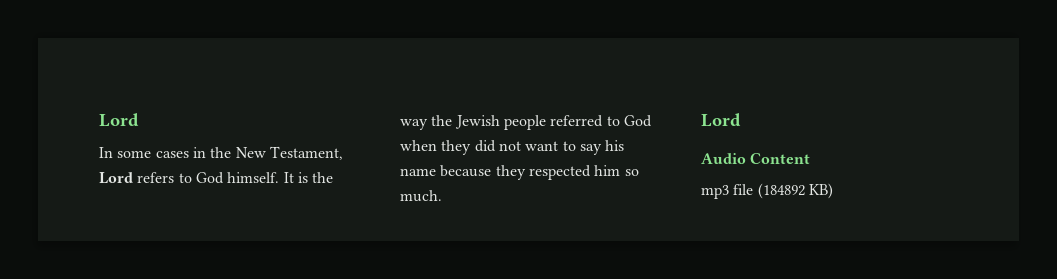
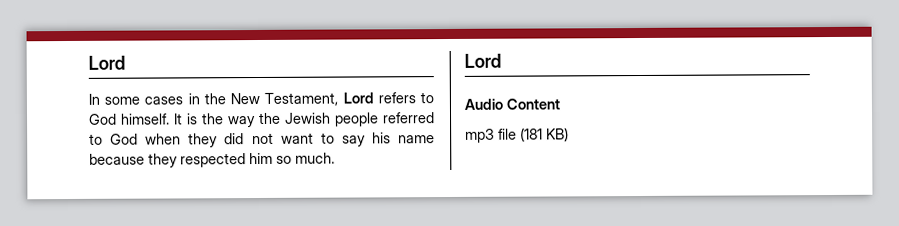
- mp3 file (184892 KB)
+ mp3 file (181 KB)

